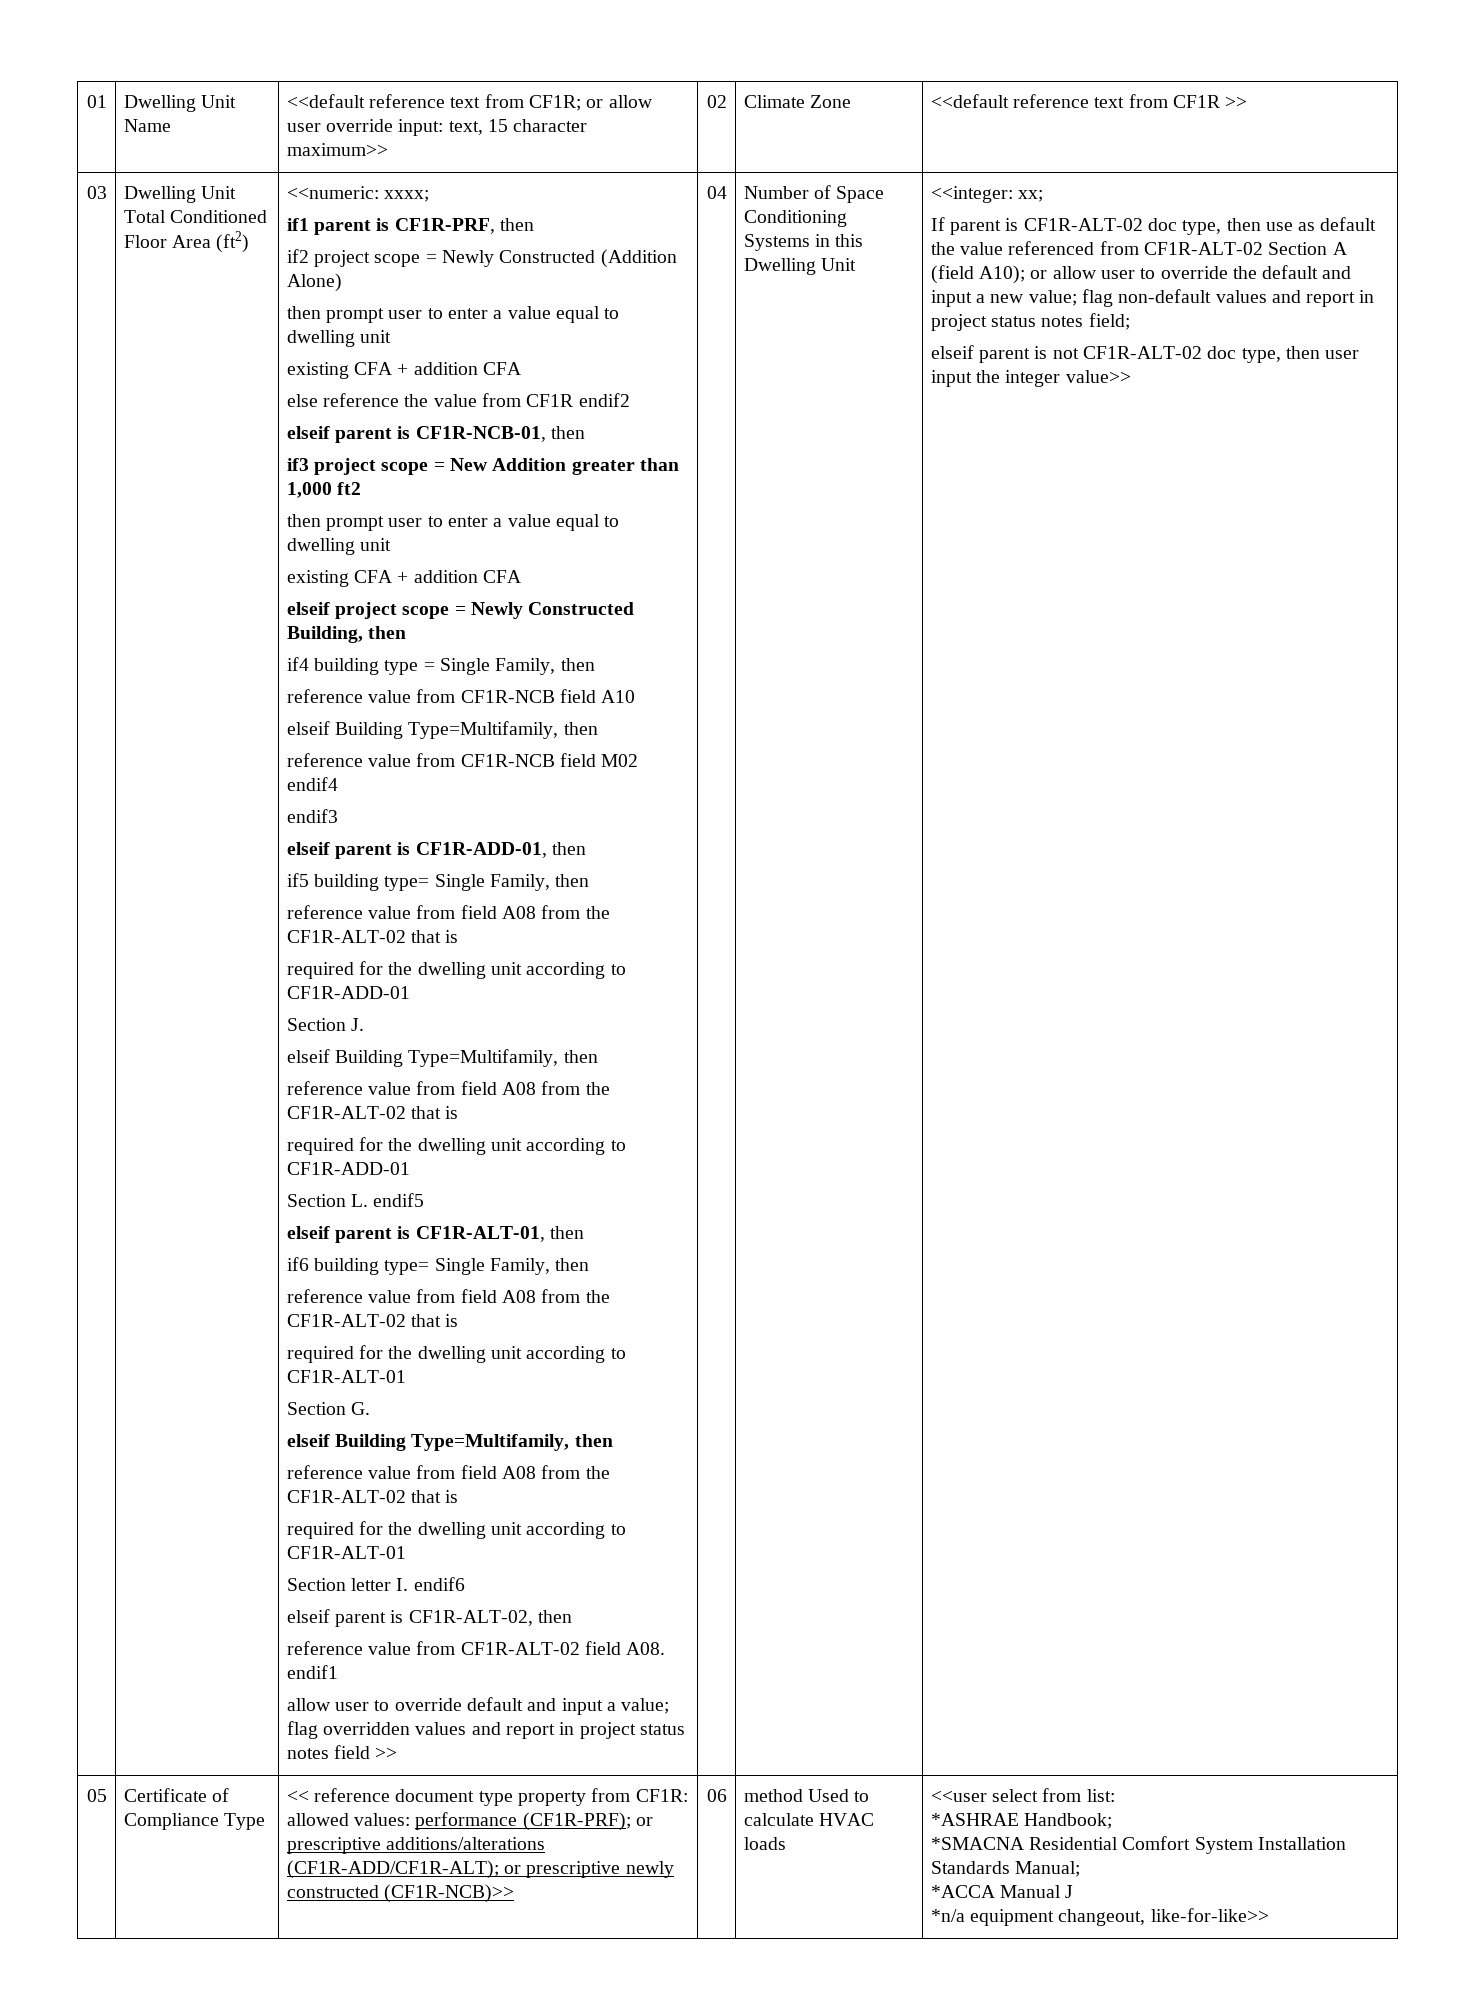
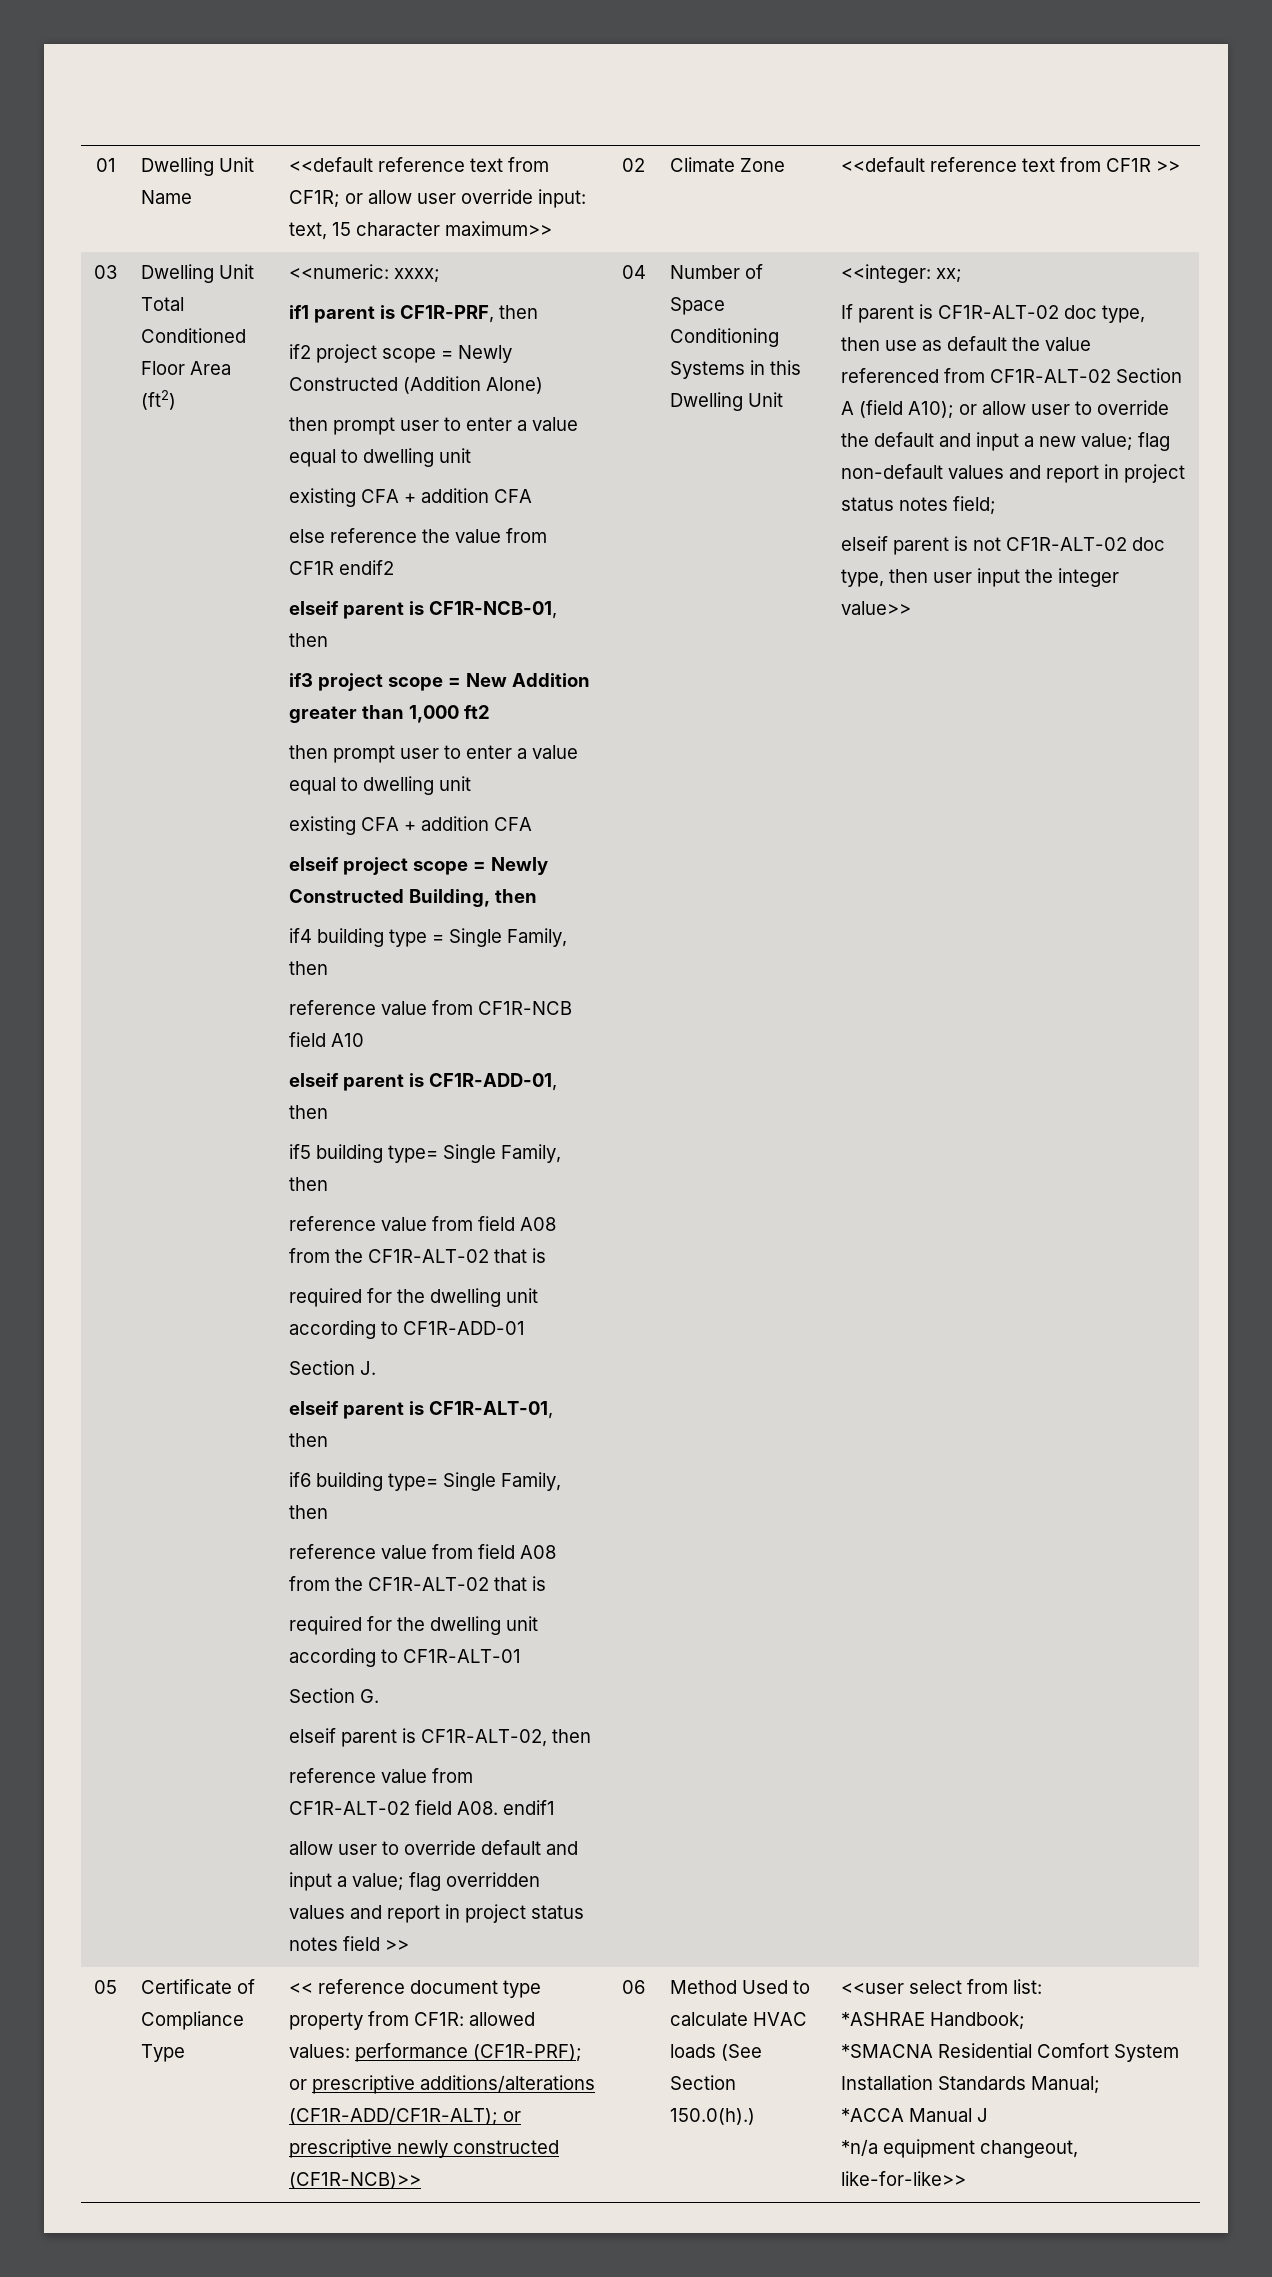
  reference value from CF1R-NCB field A10
- elseif Building Type=Multifamily, then
- reference value from CF1R-NCB field M02 endif4
- endif3
  Section J.
- elseif Building Type=Multifamily, then
- reference value from field A08 from the CF1R-ALT-02 that is
- required for the dwelling unit according to CF1R-ADD-01
- Section L. endif5
  Section G.
- elseif Building Type=Multifamily, then
- reference value from field A08 from the CF1R-ALT-02 that is
- required for the dwelling unit according to CF1R-ALT-01
- Section letter I. endif6
- method Used to calculate HVAC loads
+ Method Used to calculate HVAC loads (See Section 150.0(h).)

